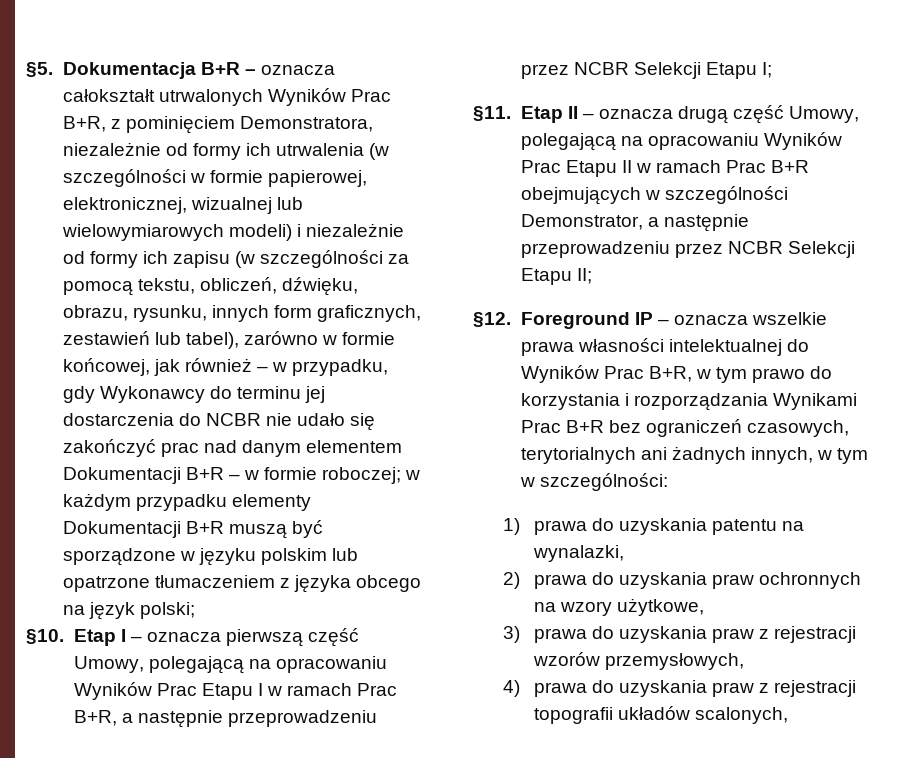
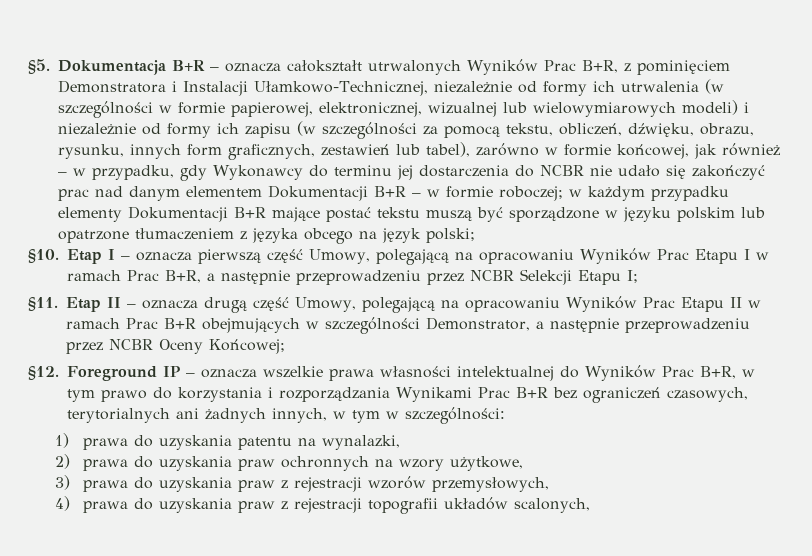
- Dokumentacja B+R – oznacza całokształt utrwalonych Wyników Prac B+R, z pominięciem Demonstratora, niezależnie od formy ich utrwalenia (w szczególności w formie papierowej, elektronicznej, wizualnej lub wielowymiarowych modeli) i niezależnie od formy ich zapisu (w szczególności za pomocą tekstu, obliczeń, dźwięku, obrazu, rysunku, innych form graficznych, zestawień lub tabel), zarówno w formie końcowej, jak również – w przypadku, gdy Wykonawcy do terminu jej dostarczenia do NCBR nie udało się zakończyć prac nad danym elementem Dokumentacji B+R – w formie roboczej;
+ Dokumentacja B+R – oznacza całokształt utrwalonych Wyników Prac B+R, z pominięciem Demonstratora i Instalacji Ułamkowo-Technicznej, niezależnie od formy ich utrwalenia (w szczególności w formie papierowej, elektronicznej, wizualnej lub wielowymiarowych modeli) i niezależnie od formy ich zapisu (w szczególności za pomocą tekstu, obliczeń, dźwięku, obrazu, rysunku, innych form graficznych, zestawień lub tabel), zarówno w formie końcowej, jak również – w przypadku, gdy Wykonawcy do terminu jej dostarczenia do NCBR nie udało się zakończyć prac nad danym elementem Dokumentacji B+R – w formie roboczej;
- w każdym przypadku elementy Dokumentacji B+R muszą być sporządzone w języku polskim lub opatrzone tłumaczeniem z języka obcego na język polski;
+ w każdym przypadku elementy Dokumentacji B+R mające postać tekstu muszą być sporządzone w języku polskim lub opatrzone tłumaczeniem z języka obcego na język polski;
- Etap II – oznacza drugą część Umowy, polegającą na opracowaniu Wyników Prac Etapu II w ramach Prac B+R obejmujących w szczególności Demonstrator, a następnie przeprowadzeniu przez NCBR Selekcji Etapu II;
+ Etap II – oznacza drugą część Umowy, polegającą na opracowaniu Wyników Prac Etapu II w ramach Prac B+R obejmujących w szczególności Demonstrator, a następnie przeprowadzeniu przez NCBR Oceny Końcowej;

